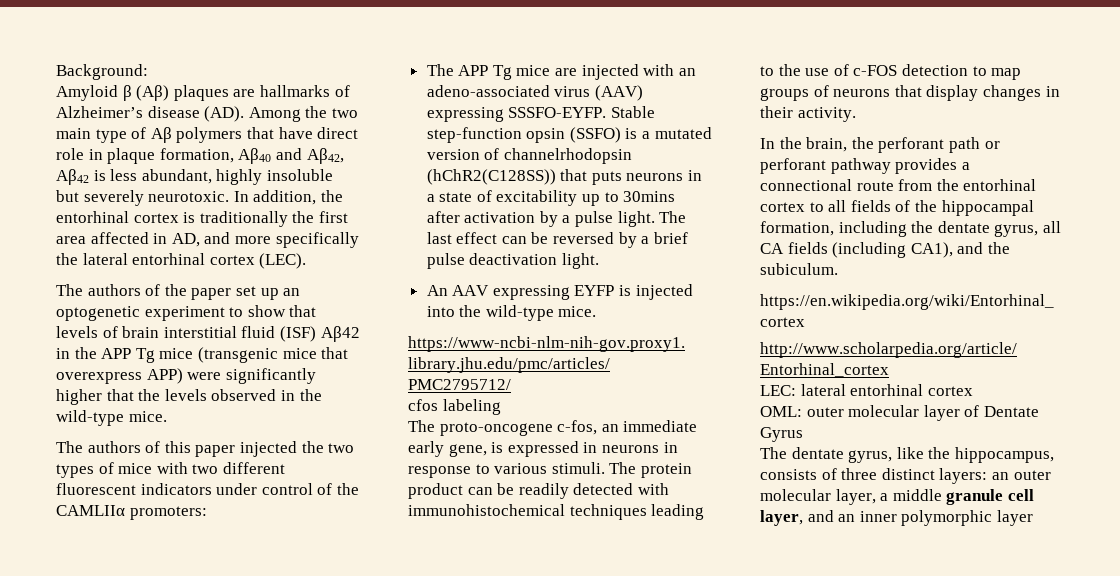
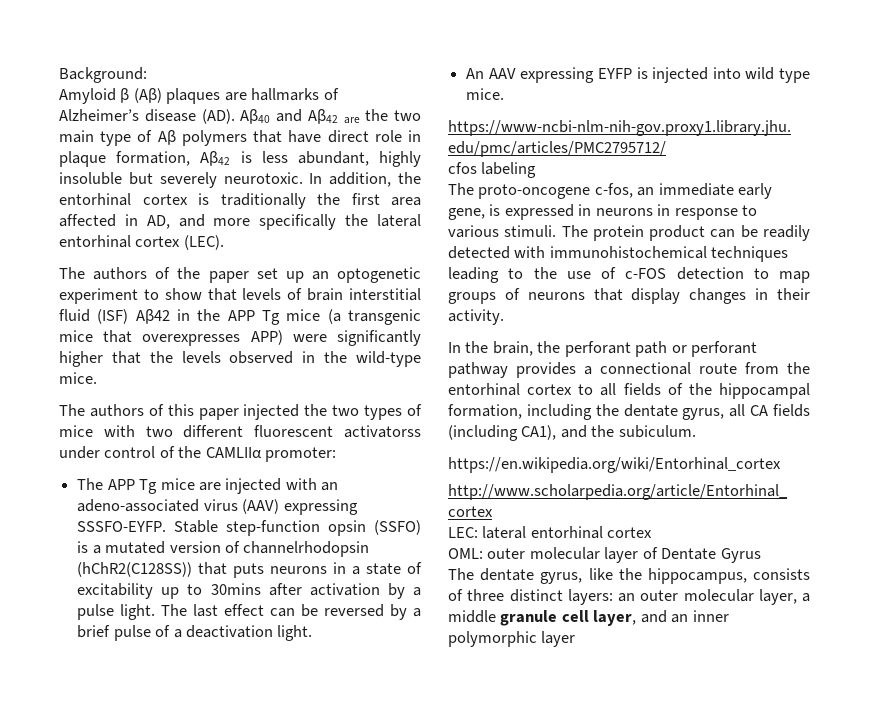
- Amyloid β (Aβ) plaques are hallmarks of Alzheimer’s disease (AD). Among the two main type of Aβ polymers that have direct role in plaque formation, Aβ40 and Aβ42, Aβ42 is less abundant, highly insoluble but severely neurotoxic.
+ Amyloid β (Aβ) plaques are hallmarks of Alzheimer’s disease (AD). Aβ40 and Aβ42 are the two main type of Aβ polymers that have direct role in plaque formation, Aβ42 is less abundant, highly insoluble but severely neurotoxic.
- The authors of the paper set up an optogenetic experiment to show that levels of brain interstitial fluid (ISF) Aβ42 in the APP Tg mice (transgenic mice that overexpress APP) were significantly higher that the levels observed in the wild-type mice.
+ The authors of the paper set up an optogenetic experiment to show that levels of brain interstitial fluid (ISF) Aβ42 in the APP Tg mice (a transgenic mice that overexpresses APP) were significantly higher that the levels observed in the wild-type mice.
- The authors of this paper injected the two types of mice with two different fluorescent indicators under control of the CAMLIIα promoters:
+ The authors of this paper injected the two types of mice with two different fluorescent activatorss under control of the CAMLIIα promoter:
- The last effect can be reversed by a brief pulse deactivation light.
+ The last effect can be reversed by a brief pulse of a deactivation light.
- An AAV expressing EYFP is injected into the wild-type mice.
+ An AAV expressing EYFP is injected into wild type mice.

